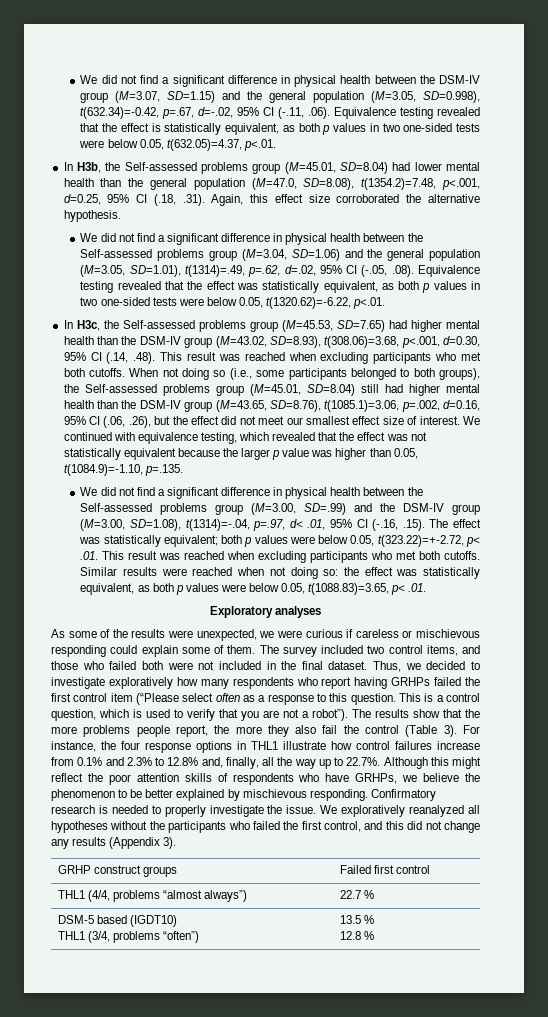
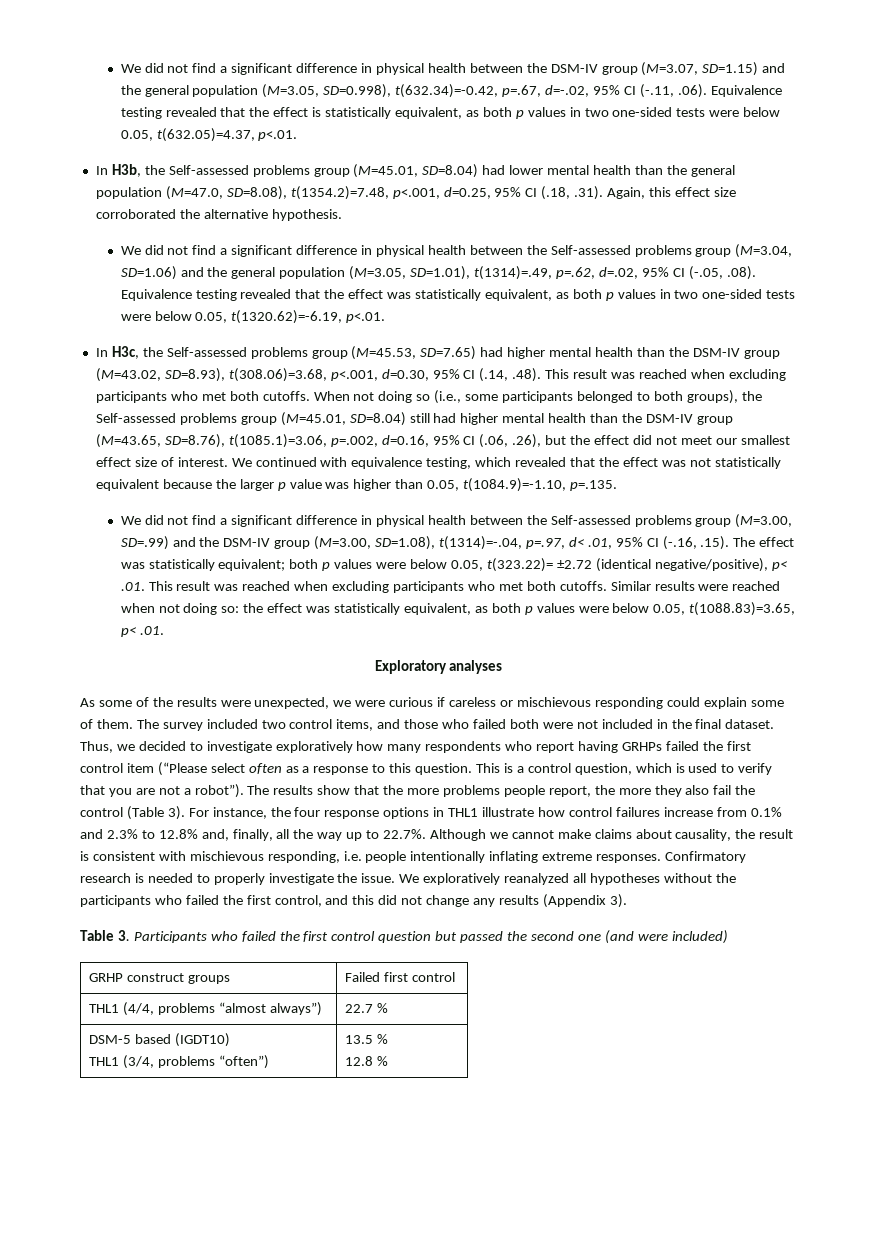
- We did not find a significant difference in physical health between the Self-assessed problems group (M=3.04, SD=1.06) and the general population (M=3.05, SD=1.01), t(1314)=.49, p=.62, d=.02, 95% CI (-.05, .08). Equivalence testing revealed that the effect was statistically equivalent, as both p values in two one-sided tests were below 0.05, t(1320.62)=-6.22, p<.01.
+ We did not find a significant difference in physical health between the Self-assessed problems group (M=3.04, SD=1.06) and the general population (M=3.05, SD=1.01), t(1314)=.49, p=.62, d=.02, 95% CI (-.05, .08). Equivalence testing revealed that the effect was statistically equivalent, as both p values in two one-sided tests were below 0.05, t(1320.62)=-6.19, p<.01.
- We did not find a significant difference in physical health between the Self-assessed problems group (M=3.00, SD=.99) and the DSM-IV group (M=3.00, SD=1.08), t(1314)=-.04, p=.97, d< .01, 95% CI (-.16, .15). The effect was statistically equivalent; both p values were below 0.05, t(323.22)=+-2.72, p< .01. This result was reached when excluding participants who met both cutoffs.
+ We did not find a significant difference in physical health between the Self-assessed problems group (M=3.00, SD=.99) and the DSM-IV group (M=3.00, SD=1.08), t(1314)=-.04, p=.97, d< .01, 95% CI (-.16, .15). The effect was statistically equivalent; both p values were below 0.05, t(323.22)= ±2.72 (identical negative/positive), p< .01. This result was reached when excluding participants who met both cutoffs.
- For instance, the four response options in THL1 illustrate how control failures increase from 0.1% and 2.3% to 12.8% and, finally, all the way up to 22.7%. Although this might reflect the poor attention skills of respondents who have GRHPs, we believe the phenomenon to be better explained by mischievous responding.
+ For instance, the four response options in THL1 illustrate how control failures increase from 0.1% and 2.3% to 12.8% and, finally, all the way up to 22.7%. Although we cannot make claims about causality, the result is consistent with mischievous responding, i.e. people intentionally inflating extreme responses.
+ Table 3. Participants who failed the first control question but passed the second one (and were included)

